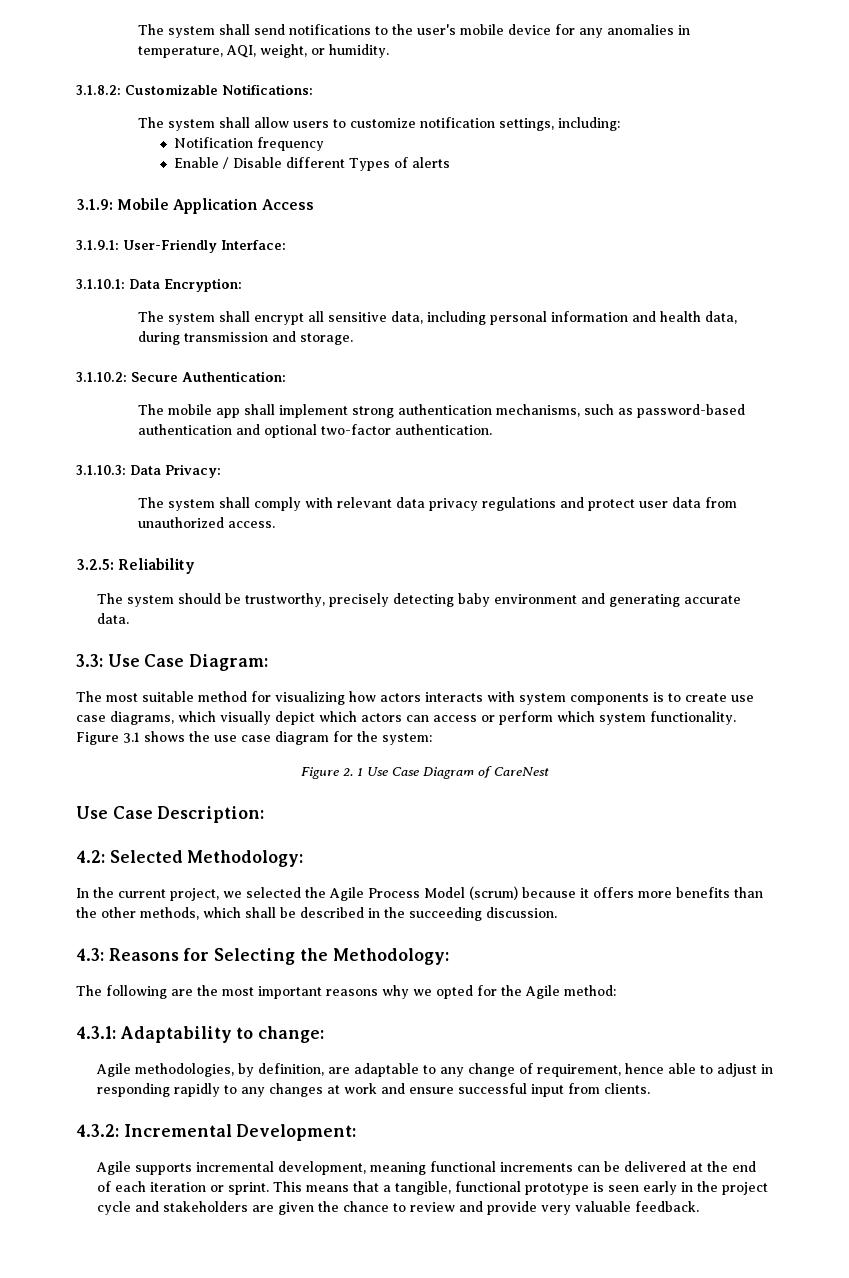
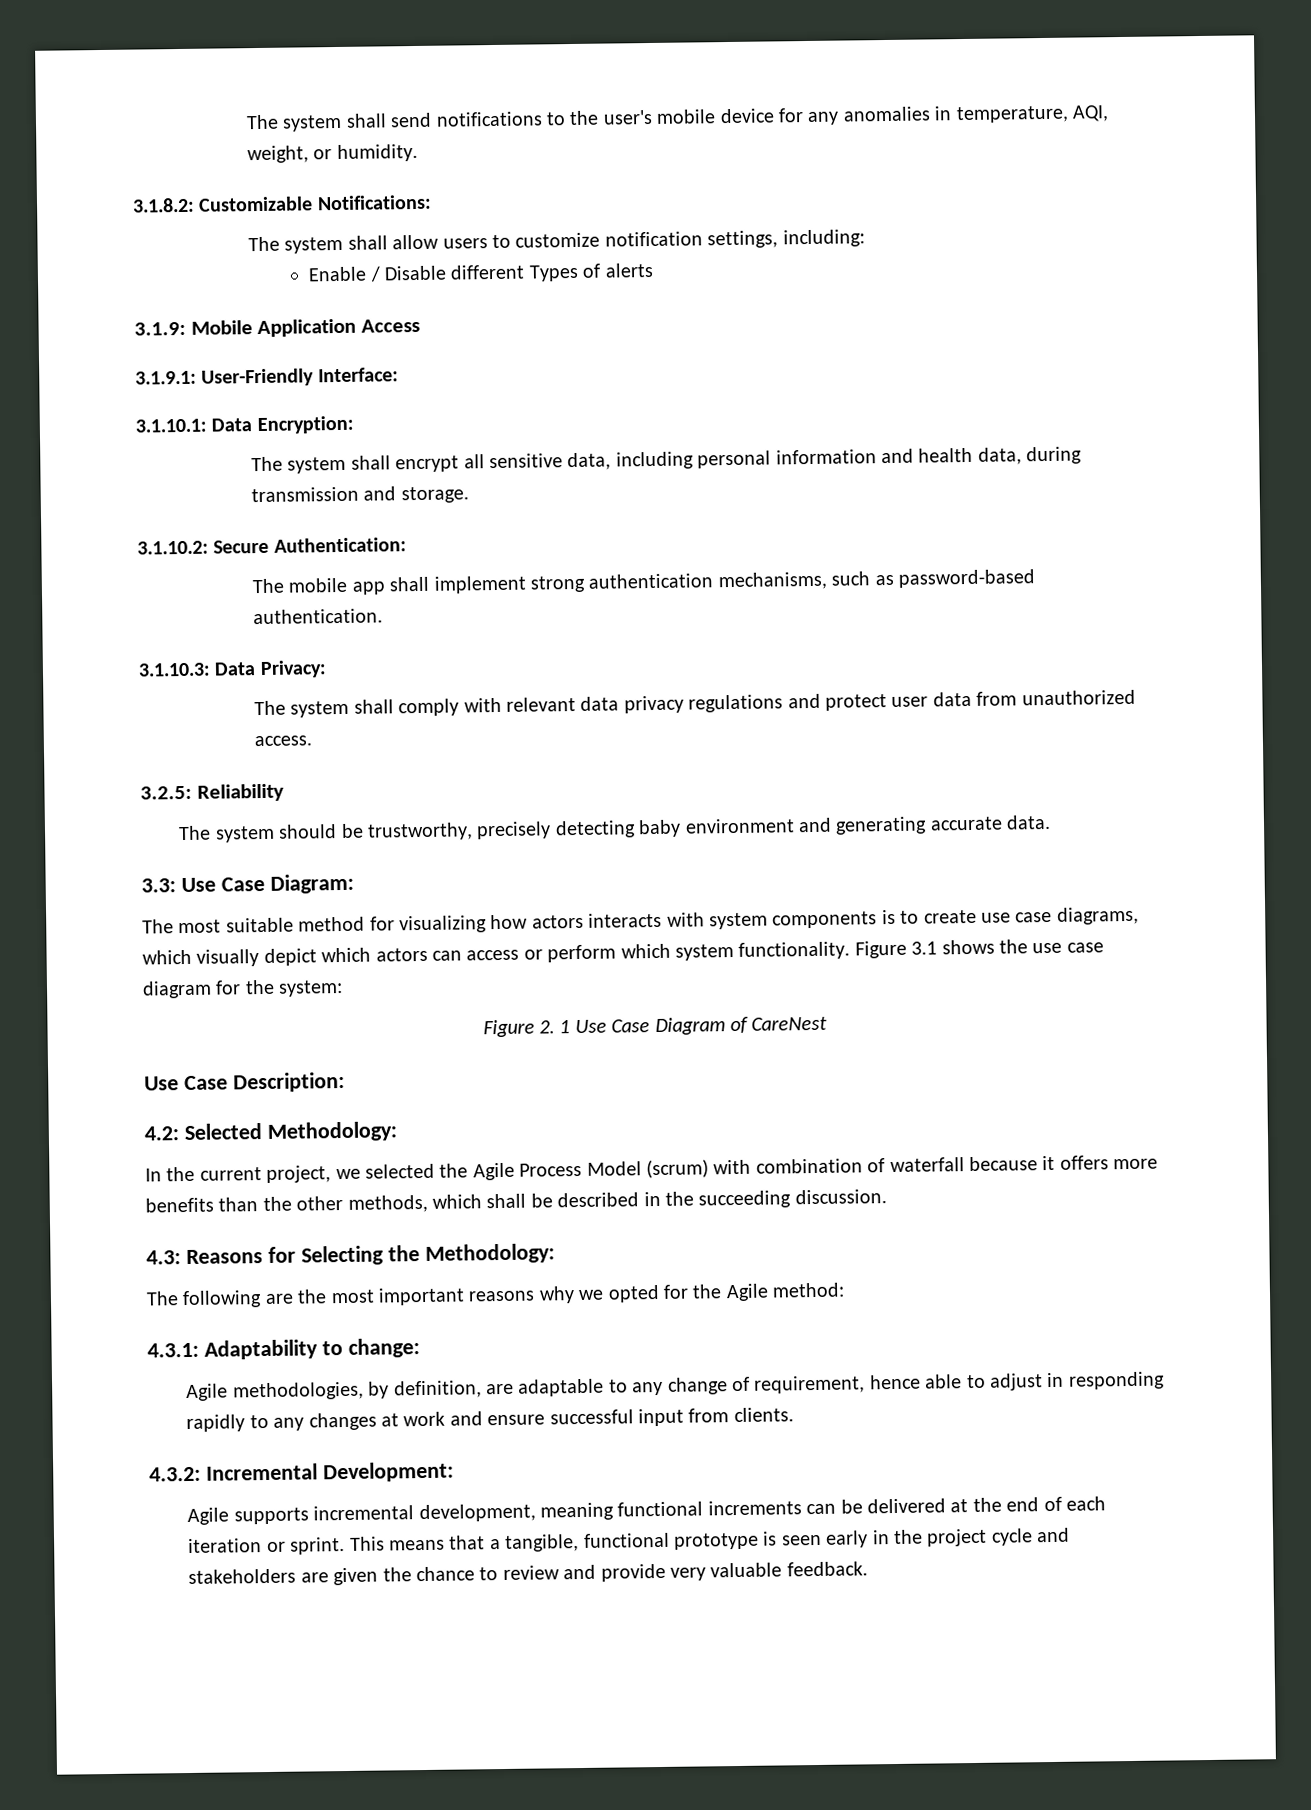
- Notification frequency
- The mobile app shall implement strong authentication mechanisms, such as password-based authentication and optional two-factor authentication.
+ The mobile app shall implement strong authentication mechanisms, such as password-based authentication.
- In the current project, we selected the Agile Process Model (scrum) because it offers more benefits than the other methods, which shall be described in the succeeding discussion.
+ In the current project, we selected the Agile Process Model (scrum) with combination of waterfall because it offers more benefits than the other methods, which shall be described in the succeeding discussion.

